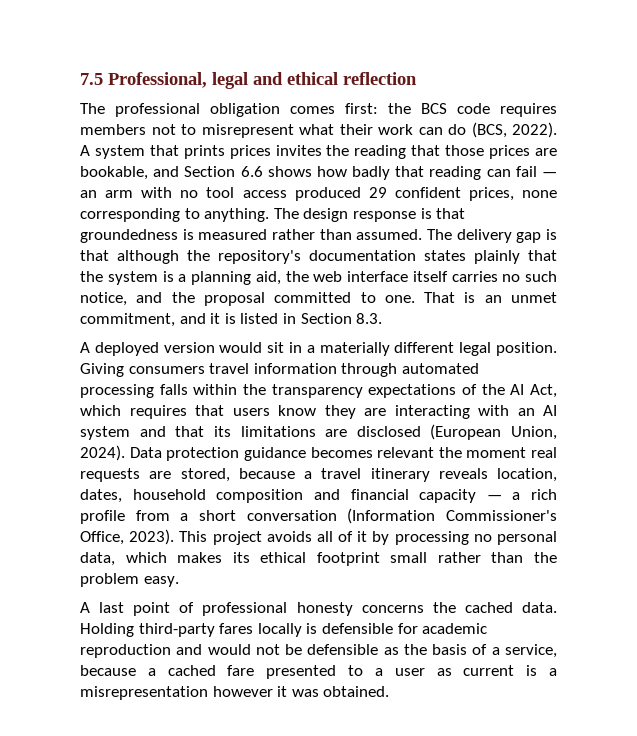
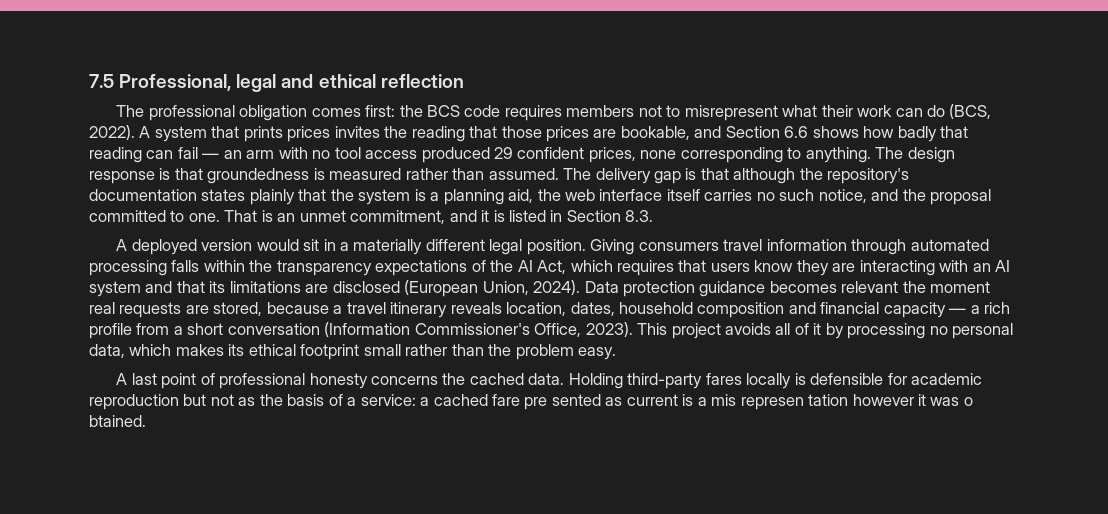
- Holding third-party fares locally is defensible for academic reproduction and would not be defensible as the basis of a service, because a cached fare presented to a user as current is a misrepresentation however it was obtained.
+ Holding third-party fares locally is defensible for academic reproduction but not as the basis of a service: a cached fare pre sented as current is a mis represen tation however it was o btained.

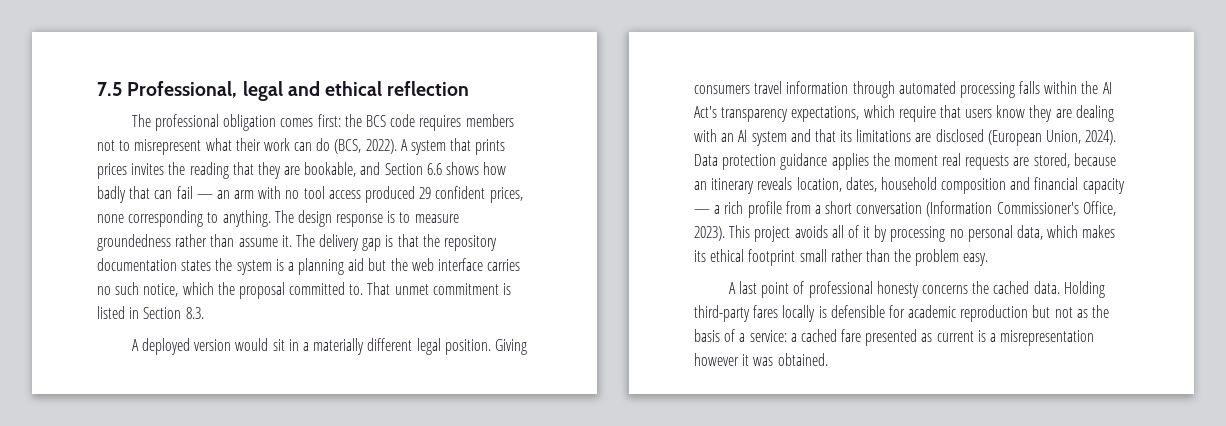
- A system that prints prices invites the reading that those prices are bookable, and Section 6.6 shows how badly that reading can fail — an arm with no tool access produced 29 confident prices, none corresponding to anything.
+ A system that prints prices invites the reading that they are bookable, and Section 6.6 shows how badly that can fail — an arm with no tool access produced 29 confident prices, none corresponding to anything.
- The design response is that groundedness is measured rather than assumed.
+ The design response is to measure groundedness rather than assume it.
- The delivery gap is that although the repository's documentation states plainly that the system is a planning aid, the web interface itself carries no such notice, and the proposal committed to one. That is an unmet commitment, and it is listed in Section 8.3.
+ The delivery gap is that the repository documentation states the system is a planning aid but the web interface carries no such notice, which the proposal committed to. That unmet commitment is listed in Section 8.3.
- Giving consumers travel information through automated processing falls within the transparency expectations of the AI Act, which requires that users know they are interacting with an AI system and that its limitations are disclosed (European Union, 2024).
+ Giving consumers travel information through automated processing falls within the AI Act's transparency expectations, which require that users know they are dealing with an AI system and that its limitations are disclosed (European Union, 2024).
- Data protection guidance becomes relevant the moment real requests are stored, because a travel itinerary reveals location, dates, household composition and financial capacity — a rich profile from a short conversation (Information Commissioner's Office, 2023).
+ Data protection guidance applies the moment real requests are stored, because an itinerary reveals location, dates, household composition and financial capacity — a rich profile from a short conversation (Information Commissioner's Office, 2023).
- Holding third-party fares locally is defensible for academic reproduction but not as the basis of a service: a cached fare pre sented as current is a mis represen tation however it was o btained.
+ Holding third-party fares locally is defensible for academic reproduction but not as the basis of a service: a cached fare presented as current is a misrepresentation however it was obtained.

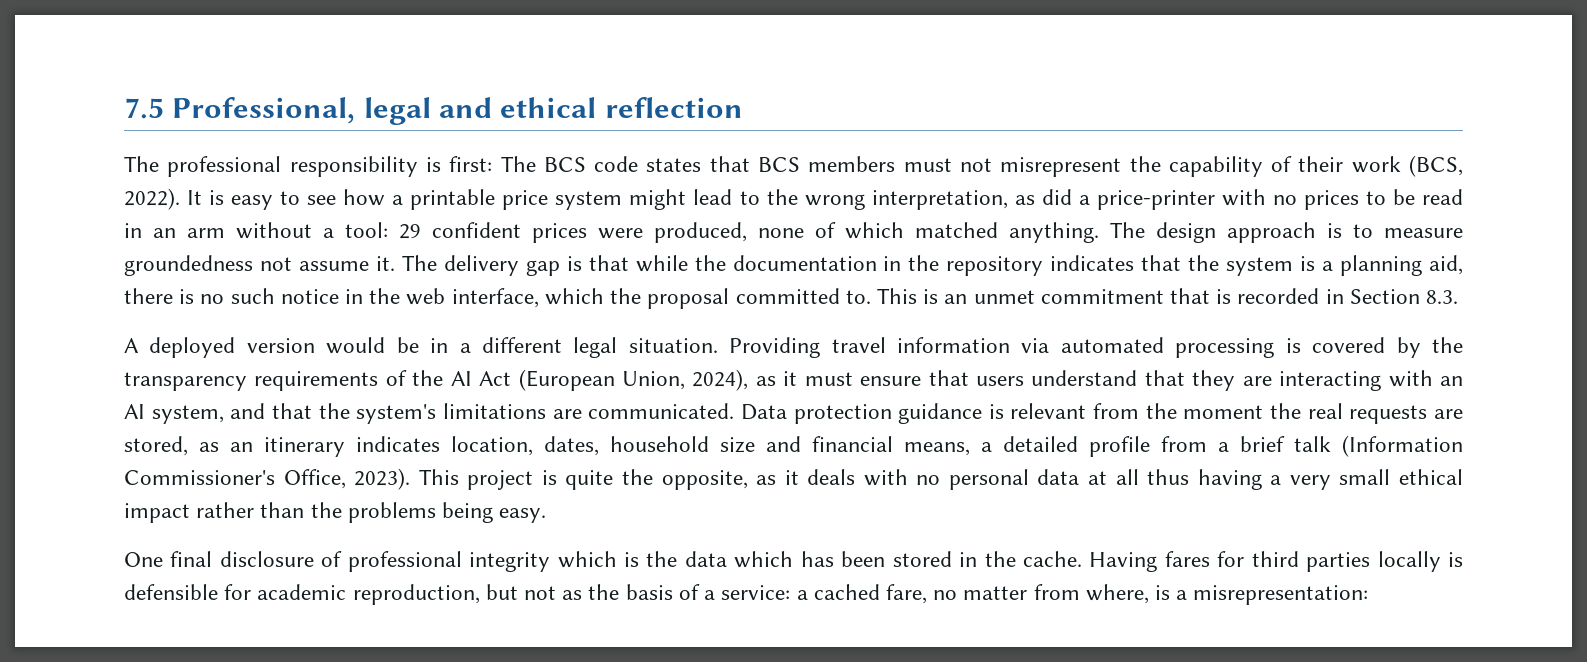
- The professional obligation comes first: the BCS code requires members not to misrepresent what their work can do (BCS, 2022). A system that prints prices invites the reading that they are bookable, and Section 6.6 shows how badly that can fail — an arm with no tool access produced 29 confident prices, none corresponding to anything.
+ The professional responsibility is first: The BCS code states that BCS members must not misrepresent the capability of their work (BCS, 2022). It is easy to see how a printable price system might lead to the wrong interpretation, as did a price-printer with no prices to be read in an arm without a tool: 29 confident prices were produced, none of which matched anything.
- The design response is to measure groundedness rather than assume it.
+ The design approach is to measure groundedness not assume it.
- The delivery gap is that the repository documentation states the system is a planning aid but the web interface carries no such notice, which the proposal committed to.
+ The delivery gap is that while the documentation in the repository indicates that the system is a planning aid, there is no such notice in the web interface, which the proposal committed to.
- That unmet commitment is listed in Section 8.3.
+ This is an unmet commitment that is recorded in Section 8.3.
- A deployed version would sit in a materially different legal position. Giving consumers travel information through automated processing falls within the AI Act's transparency expectations, which require that users know they are dealing with an AI system and that its limitations are disclosed (European Union, 2024). Data protection guidance applies the moment real requests are stored, because an itinerary reveals location, dates, household composition and financial capacity — a rich profile from a short conversation (Information Commissioner's Office, 2023).
+ A deployed version would be in a different legal situation. Providing travel information via automated processing is covered by the transparency requirements of the AI Act (European Union, 2024), as it must ensure that users understand that they are interacting with an AI system, and that the system's limitations are communicated. Data protection guidance is relevant from the moment the real requests are stored, as an itinerary indicates location, dates, household size and financial means, a detailed profile from a brief talk (Information Commissioner's Office, 2023).
- This project avoids all of it by processing no personal data, which makes its ethical footprint small rather than the problem easy.
+ This project is quite the opposite, as it deals with no personal data at all thus having a very small ethical impact rather than the problems being easy.
- A last point of professional honesty concerns the cached data. Holding third-party fares locally is defensible for academic reproduction but not as the basis of a service: a cached fare presented as current is a misrepresentation however it was obtained.
+ One final disclosure of professional integrity which is the data which has been stored in the cache. Having fares for third parties locally is defensible for academic reproduction, but not as the basis of a service: a cached fare, no matter from where, is a misrepresentation:

